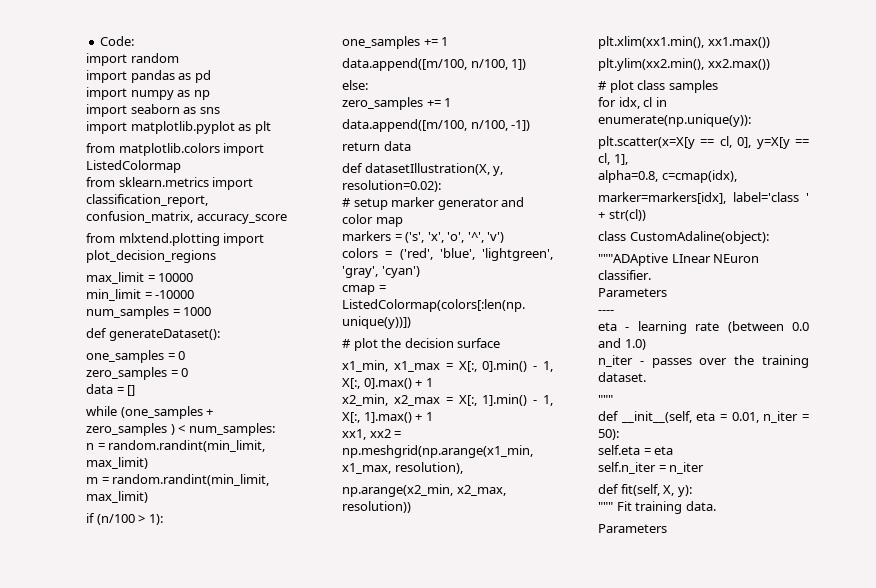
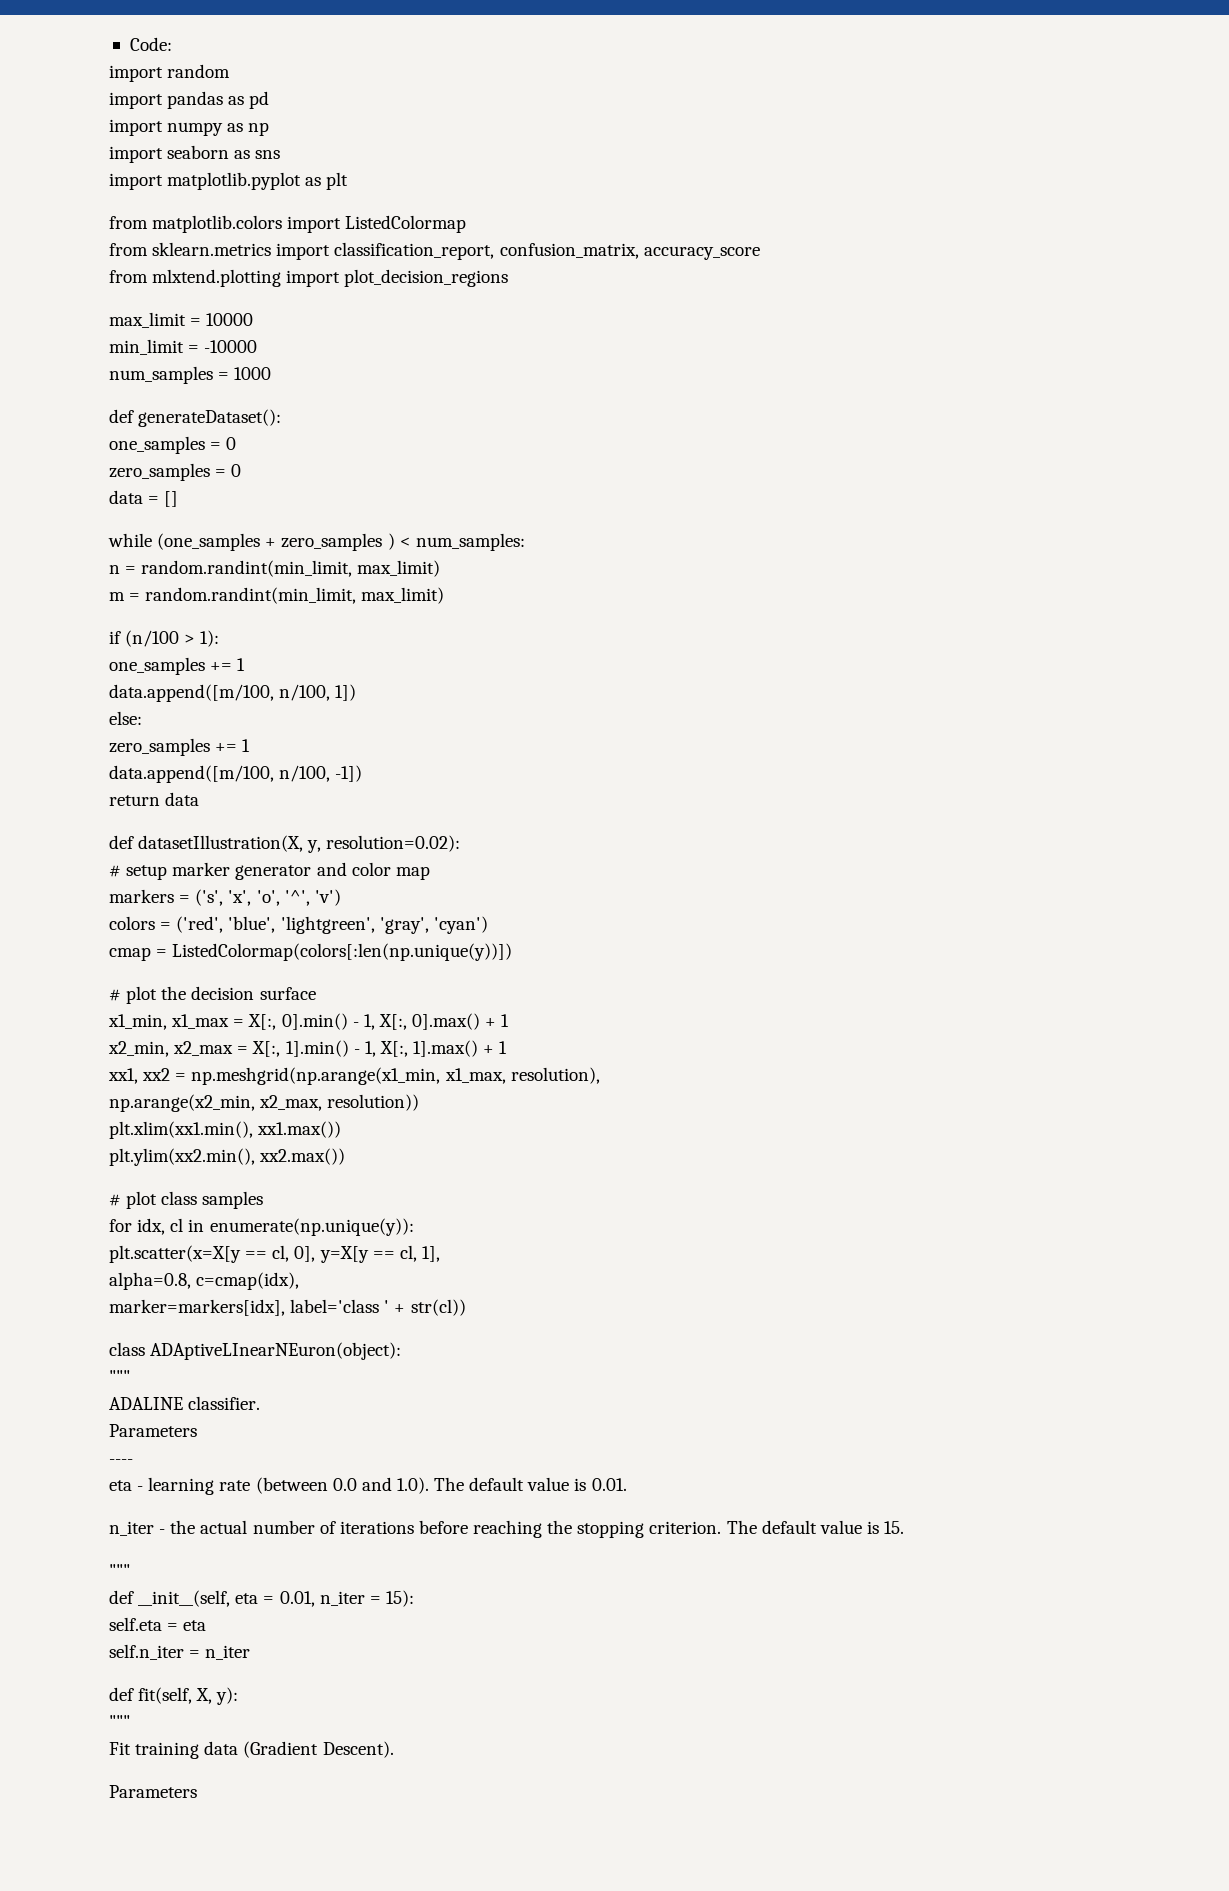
- class CustomAdaline(object):
- """ADAptive LInear NEuron classifier.
+ class ADAptiveLInearNEuron(object):
+ """
+ ADALINE classifier.
- eta - learning rate (between 0.0 and 1.0)
- n_iter - passes over the training dataset.
+ eta - learning rate (between 0.0 and 1.0). The default value is 0.01.
+ n_iter - the actual number of iterations before reaching the stopping criterion. The default value is 15.
- def __init__(self, eta = 0.01, n_iter = 50):
+ def __init__(self, eta = 0.01, n_iter = 15):
  def fit(self, X, y):
- """ Fit training data.
+ """
+ Fit training data (Gradient Descent).

